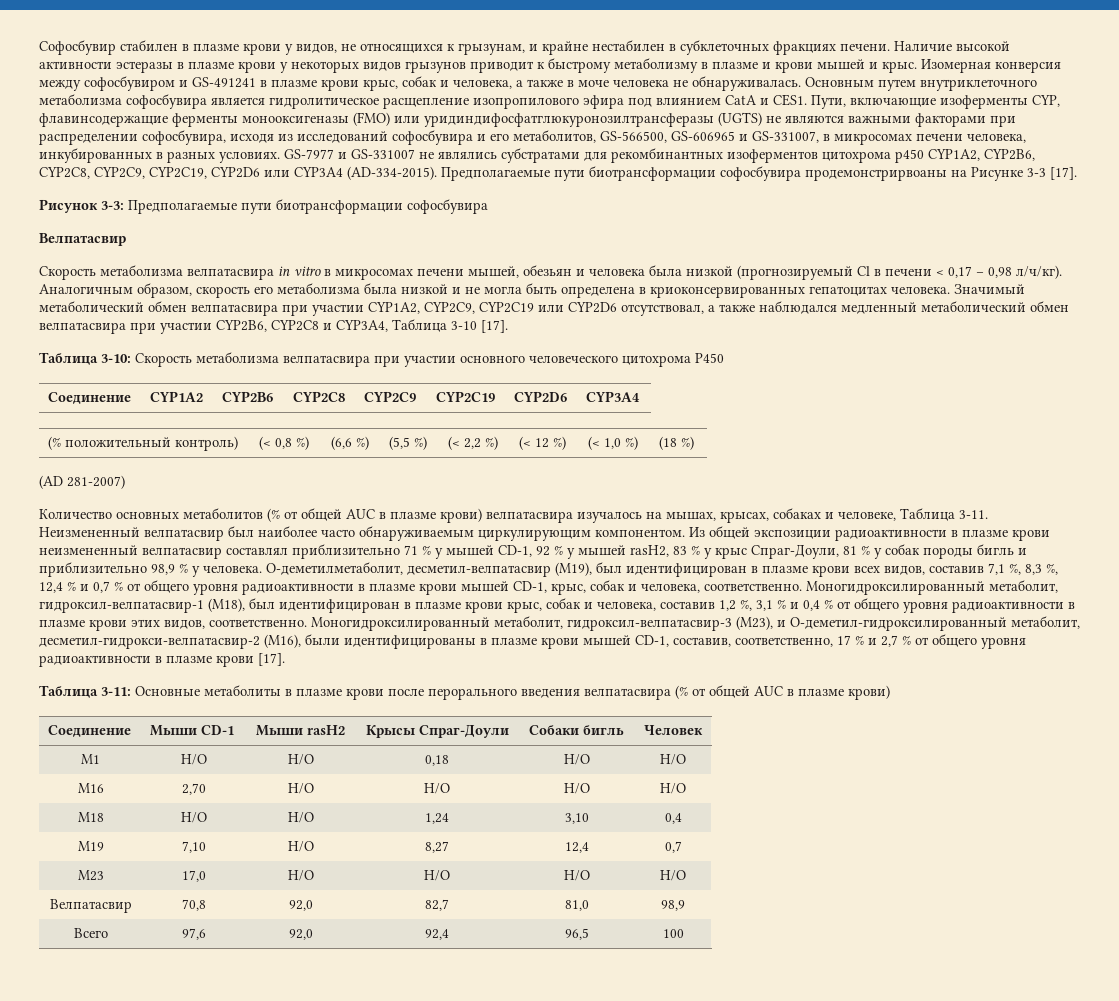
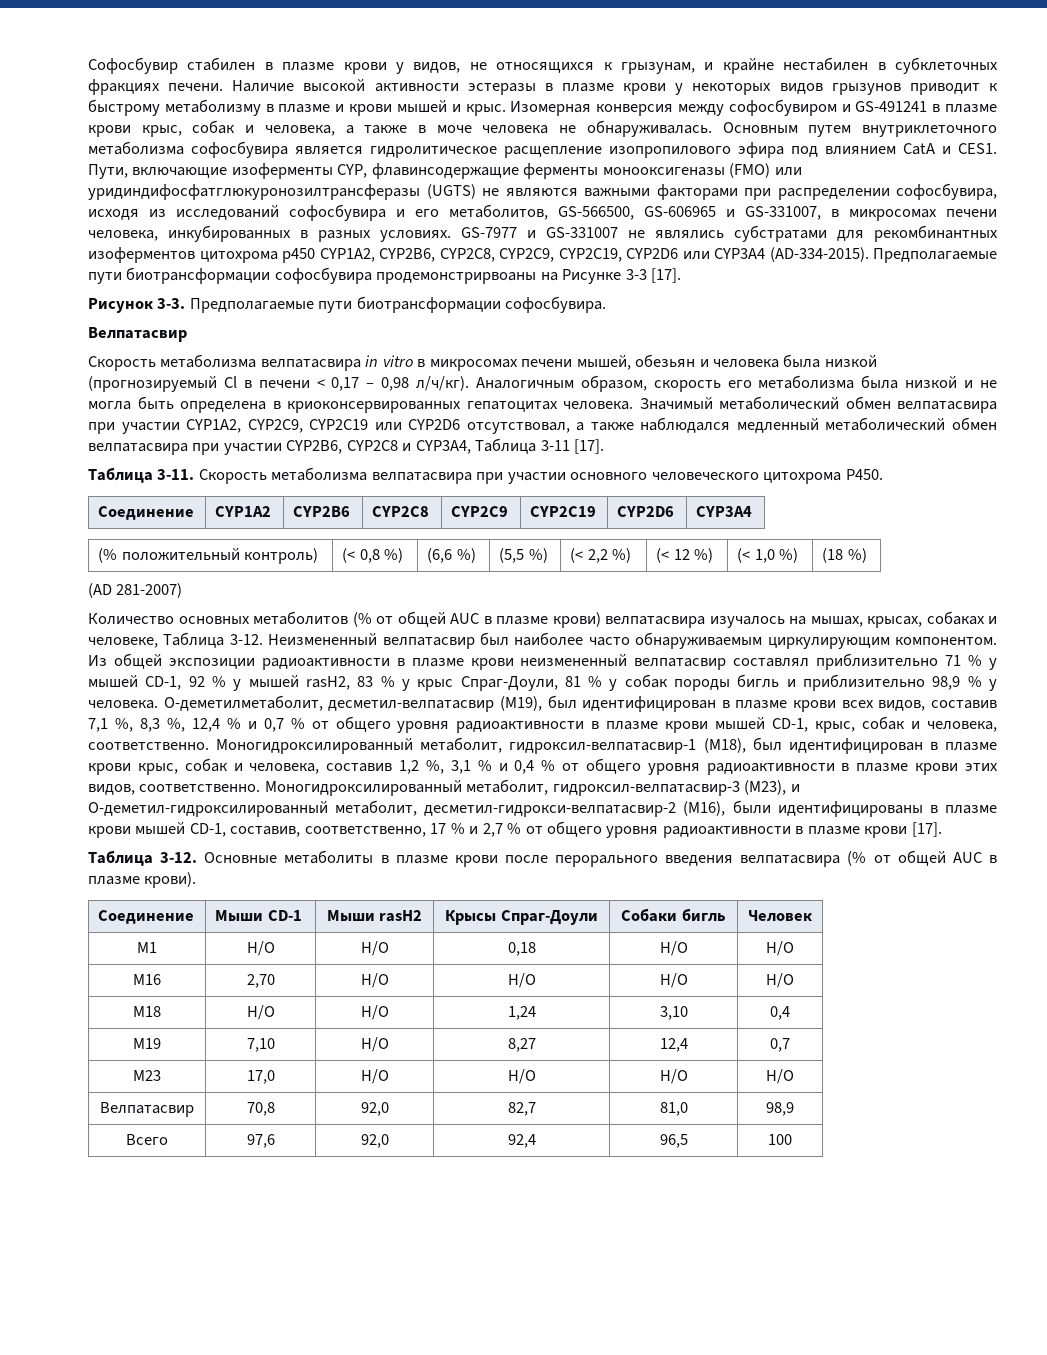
- Рисунок 3-3: Предполагаемые пути биотрансформации софосбувира
+ Рисунок 3-3. Предполагаемые пути биотрансформации софосбувира.
- Значимый метаболический обмен велпатасвира при участии CYP1A2, CYP2C9, CYP2C19 или CYP2D6 отсутствовал, а также наблюдался медленный метаболический обмен велпатасвира при участии CYP2B6, CYP2C8 и CYP3A4, Таблица 3-10 [17].
- Таблица 3-10: Скорость метаболизма велпатасвира при участии основного человеческого цитохрома P450
+ Значимый метаболический обмен велпатасвира при участии CYP1A2, CYP2C9, CYP2C19 или CYP2D6 отсутствовал, а также наблюдался медленный метаболический обмен велпатасвира при участии CYP2B6, CYP2C8 и CYP3A4, Таблица 3-11 [17].
+ Таблица 3-11. Скорость метаболизма велпатасвира при участии основного человеческого цитохрома P450.
- Количество основных метаболитов (% от общей AUC в плазме крови) велпатасвира изучалось на мышах, крысах, собаках и человеке, Таблица 3-11.
+ Количество основных метаболитов (% от общей AUC в плазме крови) велпатасвира изучалось на мышах, крысах, собаках и человеке, Таблица 3-12.
- Таблица 3-11: Основные метаболиты в плазме крови после перорального введения велпатасвира (% от общей AUC в плазме крови)
+ Таблица 3-12. Основные метаболиты в плазме крови после перорального введения велпатасвира (% от общей AUC в плазме крови).

